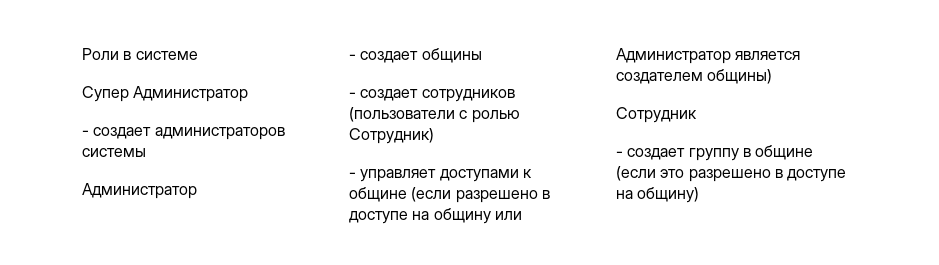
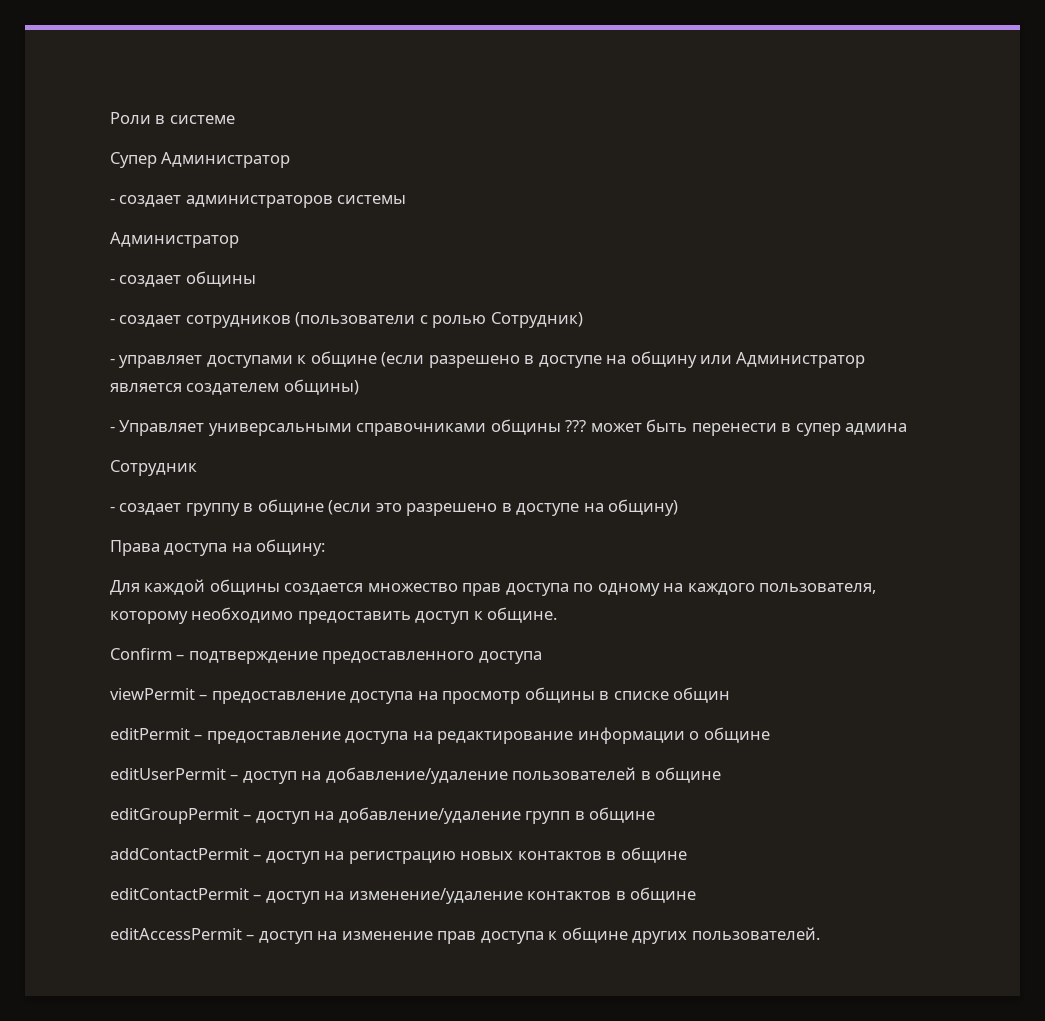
+ - Управляет универсальными справочниками общины ??? может быть перенести в супер админа
+ Права доступа на общину:
+ Для каждой общины создается множество прав доступа по одному на каждого пользователя, которому необходимо предоставить доступ к общине.
+ Confirm – подтверждение предоставленного доступа
+ viewPermit – предоставление доступа на просмотр общины в списке общин
+ editPermit – предоставление доступа на редактирование информации о общине
+ editUserPermit – доступ на добавление/удаление пользователей в общине
+ editGroupPermit – доступ на добавление/удаление групп в общине
+ addContactPermit – доступ на регистрацию новых контактов в общине
+ editContactPermit – доступ на изменение/удаление контактов в общине
+ editAccessPermit – доступ на изменение прав доступа к общине других пользователей.

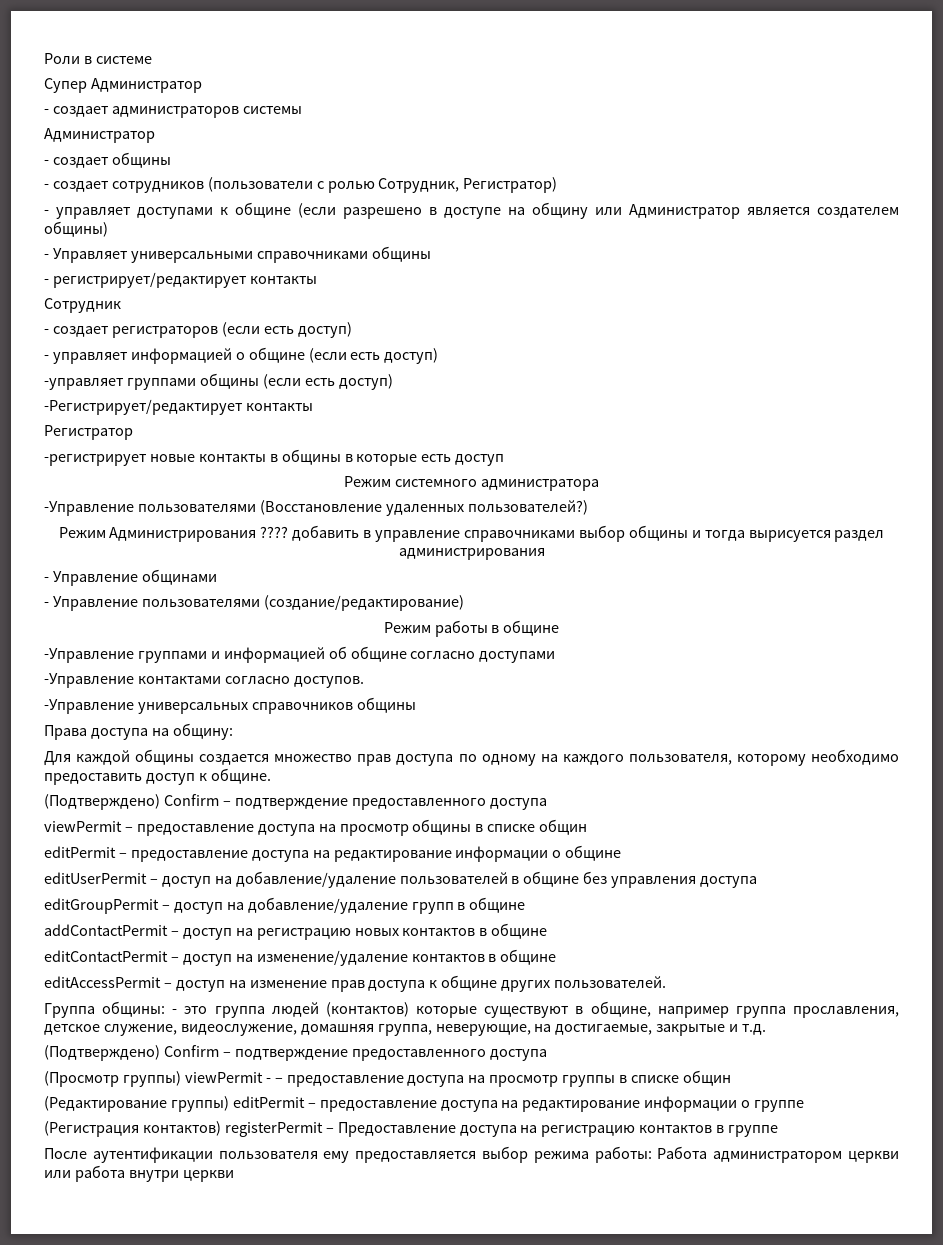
- - создает сотрудников (пользователи с ролью Сотрудник)
+ - создает сотрудников (пользователи с ролью Сотрудник, Регистратор)
- - Управляет универсальными справочниками общины ??? может быть перенести в супер админа
+ - Управляет универсальными справочниками общины
+ - регистрирует/редактирует контакты
  Сотрудник
- - создает группу в общине (если это разрешено в доступе на общину)
+ - создает регистраторов (если есть доступ)
+ - управляет информацией о общине (если есть доступ)
+ -управляет группами общины (если есть доступ)
+ -Регистрирует/редактирует контакты
+ Регистратор
+ -регистрирует новые контакты в общины в которые есть доступ
+ Режим системного администратора
+ -Управление пользователями (Восстановление удаленных пользователей?)
+ Режим Администрирования ???? добавить в управление справочниками выбор общины и тогда вырисуется раздел администрирования
+ - Управление общинами
+ - Управление пользователями (создание/редактирование)
+ Режим работы в общине
+ -Управление группами и информацией об общине согласно доступами
+ -Управление контактами согласно доступов.
+ -Управление универсальных справочников общины
  Для каждой общины создается множество прав доступа по одному на каждого пользователя, которому необходимо предоставить доступ к общине.
- Confirm – подтверждение предоставленного доступа
+ (Подтверждено) Confirm – подтверждение предоставленного доступа
- editUserPermit – доступ на добавление/удаление пользователей в общине
+ editUserPermit – доступ на добавление/удаление пользователей в общине без управления доступа
+ Группа общины: - это группа людей (контактов) которые существуют в общине, например группа прославления, детское служение, видеослужение, домашняя группа, неверующие, на достигаемые, закрытые и т.д.
+ (Подтверждено) Confirm – подтверждение предоставленного доступа
+ (Просмотр группы) viewPermit - – предоставление доступа на просмотр группы в списке общин
+ (Редактирование группы) editPermit – предоставление доступа на редактирование информации о группе
+ (Регистрация контактов) registerPermit – Предоставление доступа на регистрацию контактов в группе
+ После аутентификации пользователя ему предоставляется выбор режима работы: Работа администратором церкви или работа внутри церкви

